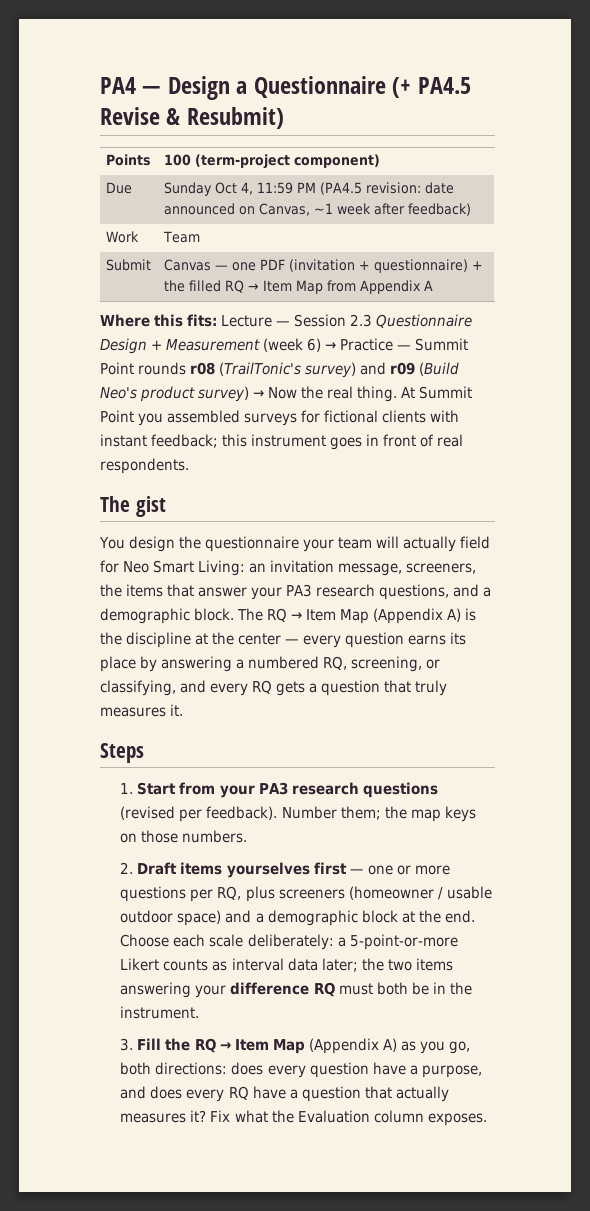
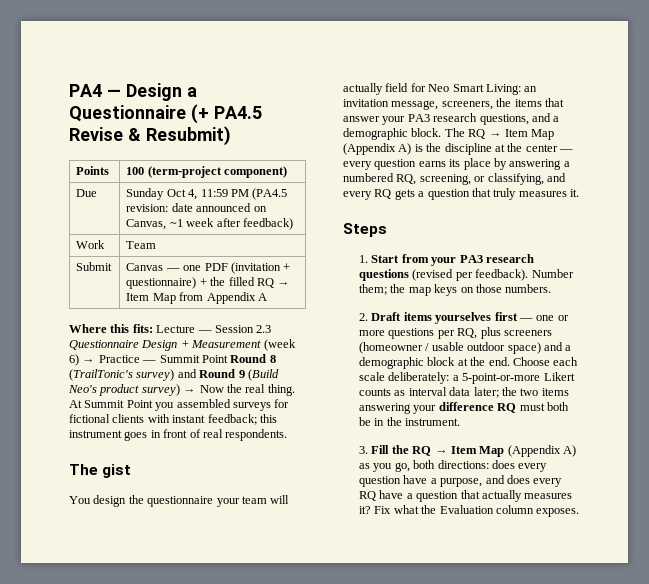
- Where this fits: Lecture — Session 2.3 Questionnaire Design + Measurement (week 6) → Practice — Summit Point rounds r08 (TrailTonic's survey) and r09 (Build Neo's product survey) → Now the real thing.
+ Where this fits: Lecture — Session 2.3 Questionnaire Design + Measurement (week 6) → Practice — Summit Point Round 8 (TrailTonic's survey) and Round 9 (Build Neo's product survey) → Now the real thing.

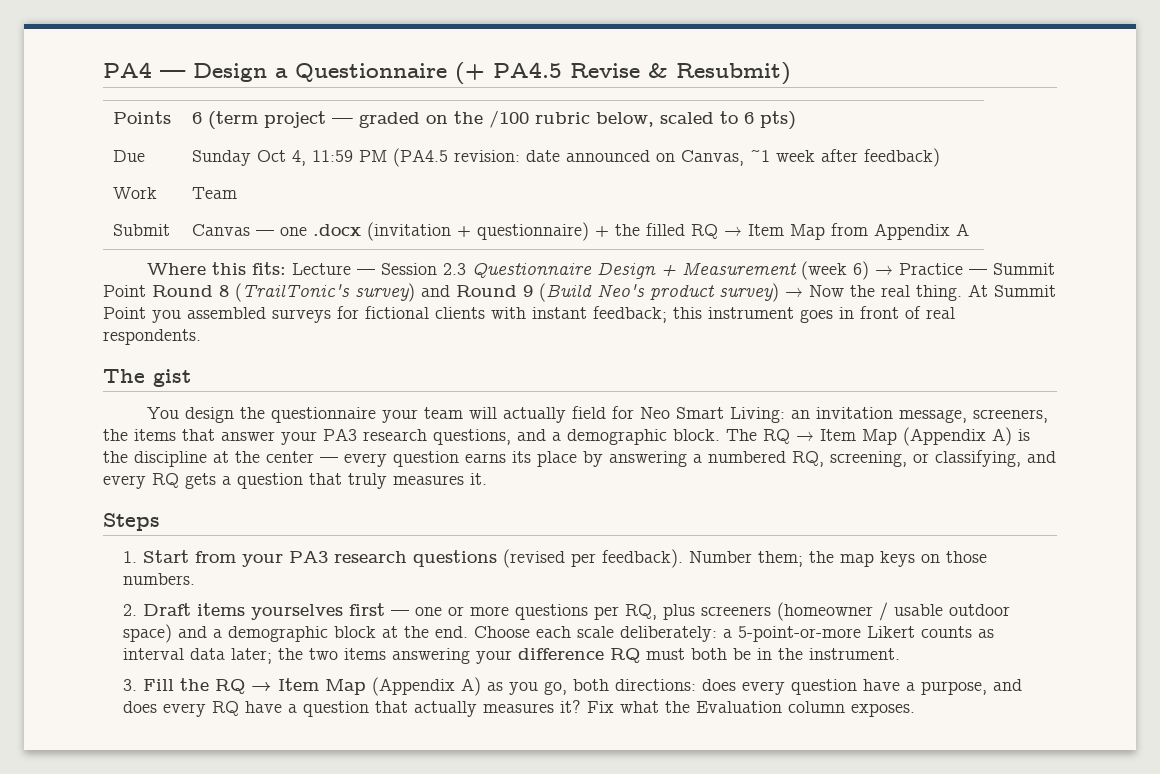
- Points | 100 (term-project component)
+ Points | 6 (term project — graded on the /100 rubric below, scaled to 6 pts)
- Submit | Canvas — one PDF (invitation + questionnaire) + the filled RQ → Item Map from Appendix A
+ Submit | Canvas — one .docx (invitation + questionnaire) + the filled RQ → Item Map from Appendix A

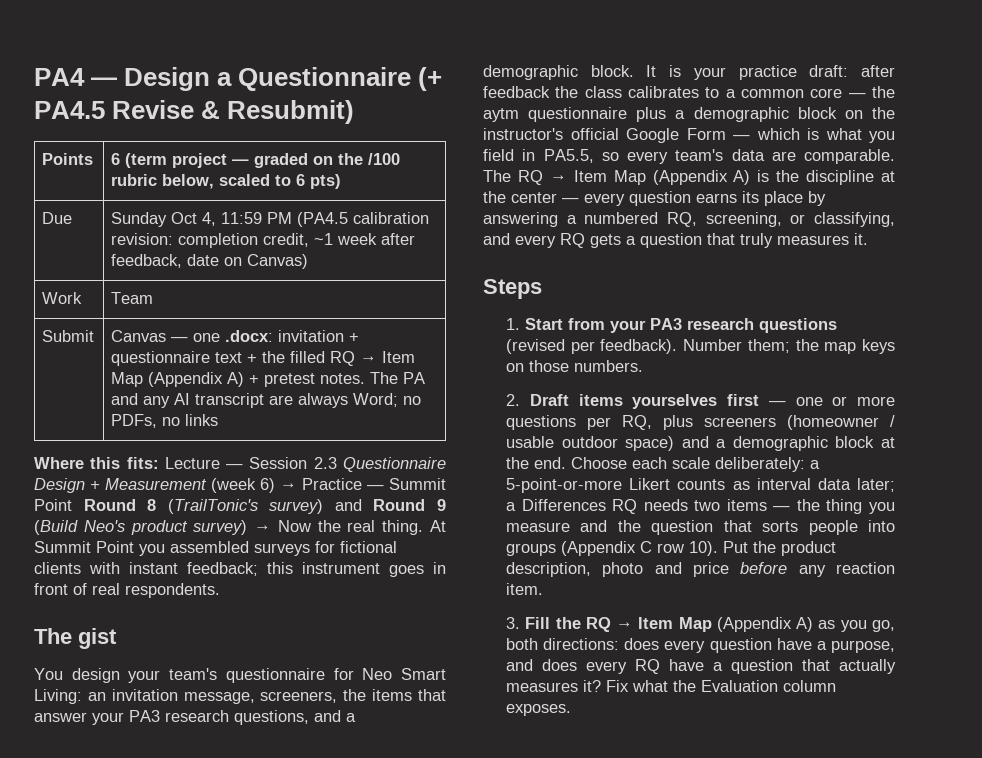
- Due | Sunday Oct 4, 11:59 PM (PA4.5 revision: date announced on Canvas, ~1 week after feedback)
+ Due | Sunday Oct 4, 11:59 PM (PA4.5 calibration revision: completion credit, ~1 week after feedback, date on Canvas)
- Submit | Canvas — one .docx (invitation + questionnaire) + the filled RQ → Item Map from Appendix A
+ Submit | Canvas — one .docx: invitation + questionnaire text + the filled RQ → Item Map (Appendix A) + pretest notes. The PA and any AI transcript are always Word; no PDFs, no links
- You design the questionnaire your team will actually field for Neo Smart Living: an invitation message, screeners, the items that answer your PA3 research questions, and a demographic block.
+ You design your team's questionnaire for Neo Smart Living: an invitation message, screeners, the items that answer your PA3 research questions, and a demographic block.
+ It is your practice draft: after feedback the class calibrates to a common core — the aytm questionnaire plus a demographic block on the instructor's official Google Form — which is what you field in PA5.5, so every team's data are comparable.
- Choose each scale deliberately: a 5-point-or-more Likert counts as interval data later; the two items answering your difference RQ must both be in the instrument.
+ Choose each scale deliberately: a 5-point-or-more Likert counts as interval data later; a Differences RQ needs two items — the thing you measure and the question that sorts people into groups (Appendix C row 10). Put the product description, photo and price before any reaction item.

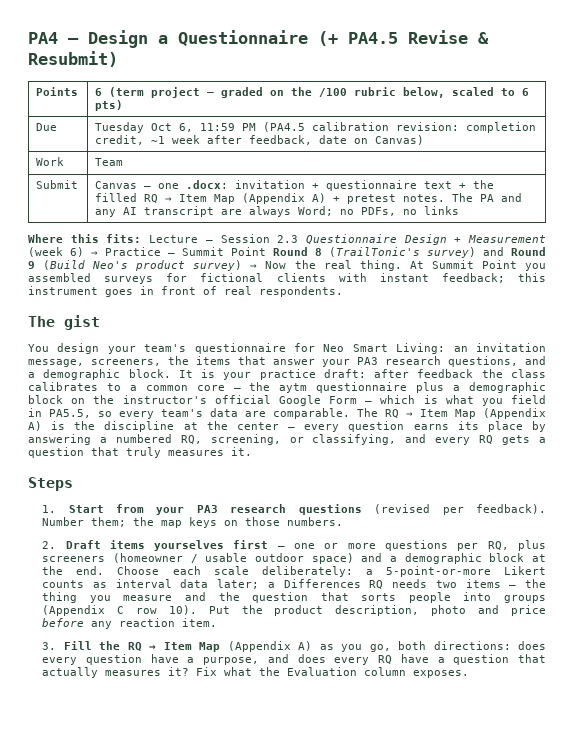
- Due | Sunday Oct 4, 11:59 PM (PA4.5 calibration revision: completion credit, ~1 week after feedback, date on Canvas)
+ Due | Tuesday Oct 6, 11:59 PM (PA4.5 calibration revision: completion credit, ~1 week after feedback, date on Canvas)

